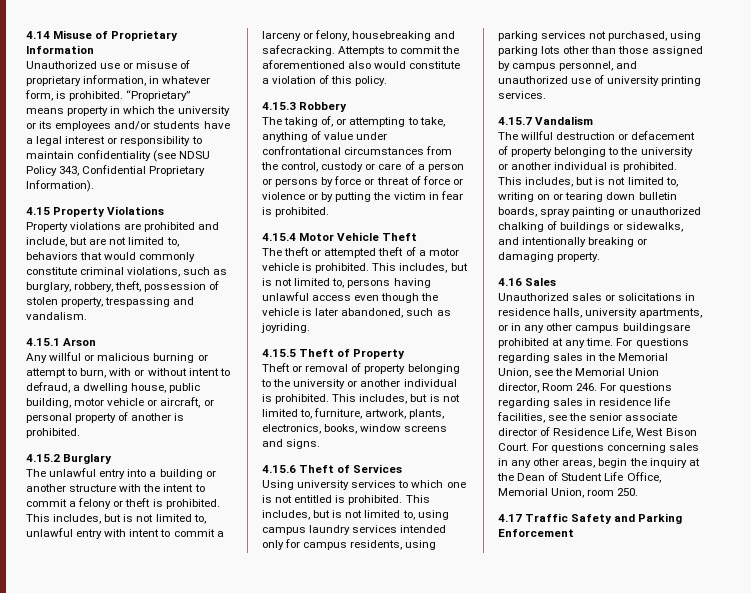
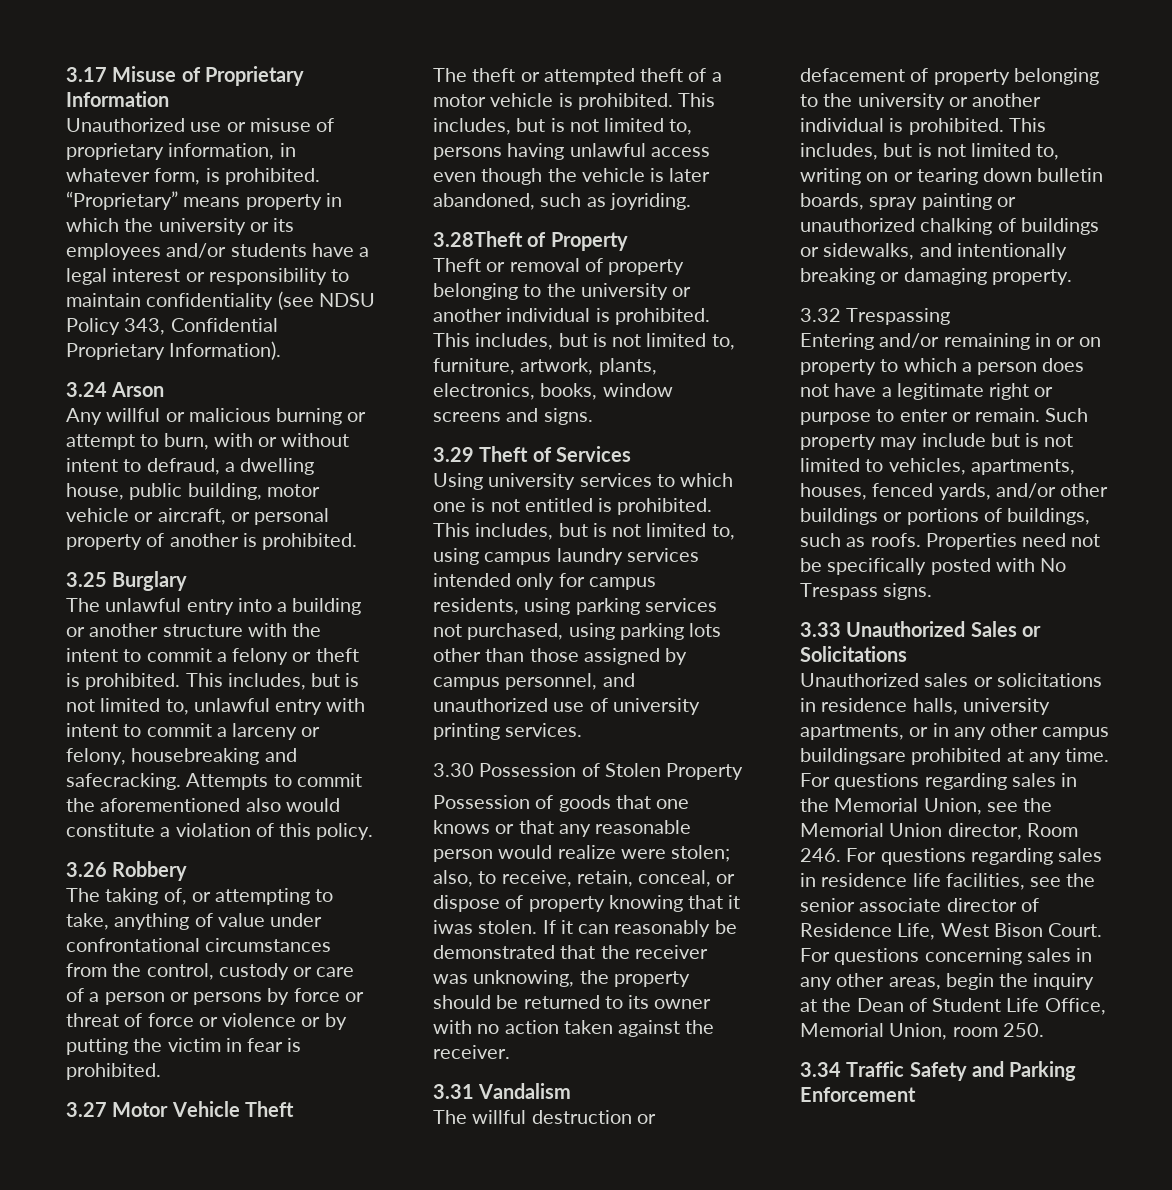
- 4.14 Misuse of Proprietary Information
+ 3.17 Misuse of Proprietary Information
- 4.15 Property Violations
- Property violations are prohibited and include, but are not limited to, behaviors that would commonly constitute criminal violations, such as burglary, robbery, theft, possession of stolen property, trespassing and vandalism.
- 4.15.1 Arson
+ 3.24 Arson
- 4.15.2 Burglary
+ 3.25 Burglary
- 4.15.3 Robbery
+ 3.26 Robbery
- 4.15.4 Motor Vehicle Theft
+ 3.27 Motor Vehicle Theft
- 4.15.5 Theft of Property
+ 3.28Theft of Property
- 4.15.6 Theft of Services
+ 3.29 Theft of Services
- 4.15.7 Vandalism
+ 3.30 Possession of Stolen Property
+ Possession of goods that one knows or that any reasonable person would realize were stolen; also, to receive, retain, conceal, or dispose of property knowing that it iwas stolen. If it can reasonably be demonstrated that the receiver was unknowing, the property should be returned to its owner with no action taken against the receiver.
+ 3.31 Vandalism
- 4.16 Sales
+ 3.32 Trespassing
+ Entering and/or remaining in or on property to which a person does not have a legitimate right or purpose to enter or remain. Such property may include but is not limited to vehicles, apartments, houses, fenced yards, and/or other buildings or portions of buildings, such as roofs. Properties need not be specifically posted with No Trespass signs.
+ 3.33 Unauthorized Sales or Solicitations
- 4.17 Traffic Safety and Parking Enforcement
+ 3.34 Traffic Safety and Parking Enforcement

